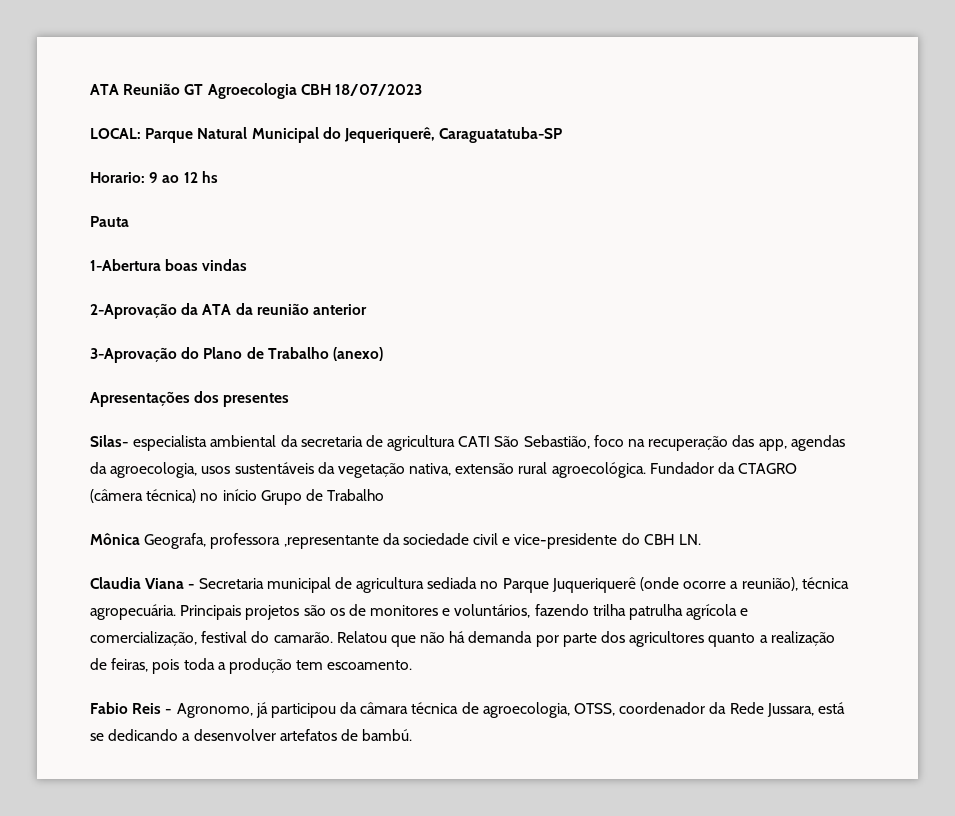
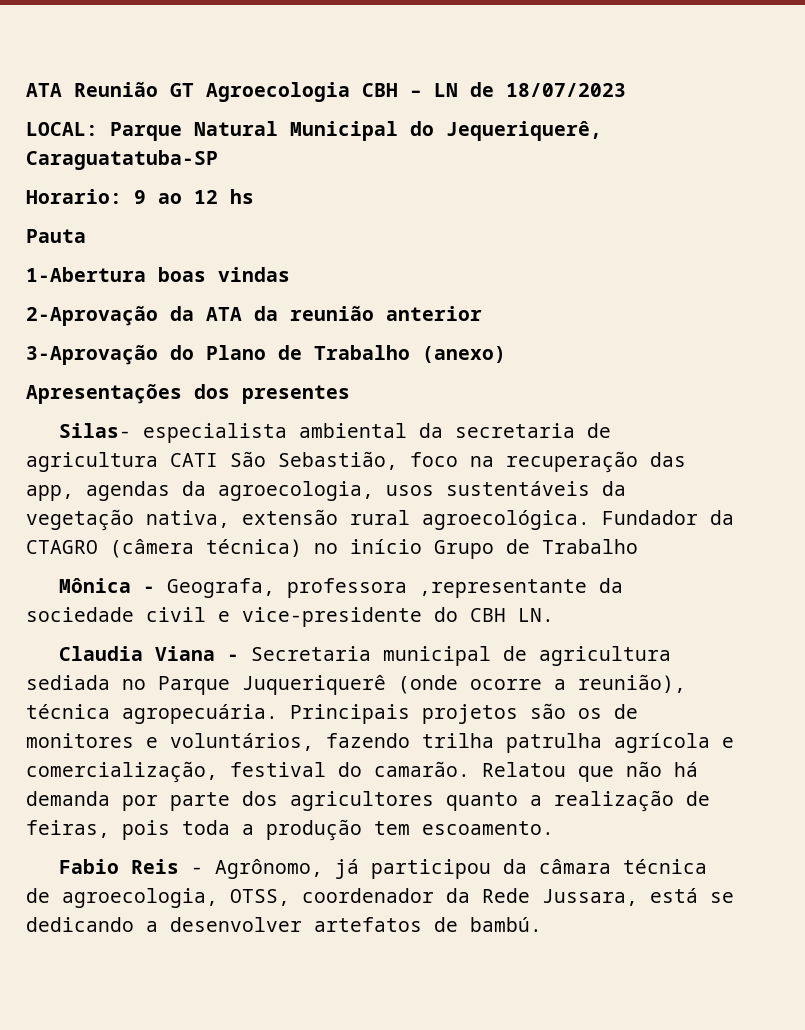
- ATA Reunião GT Agroecologia CBH 18/07/2023
+ ATA Reunião GT Agroecologia CBH – LN de 18/07/2023
- Mônica Geografa, professora ,representante da sociedade civil e vice-presidente do CBH LN.
+ Mônica - Geografa, professora ,representante da sociedade civil e vice-presidente do CBH LN.
- Fabio Reis - Agronomo, já participou da câmara técnica de agroecologia, OTSS, coordenador da Rede Jussara, está se dedicando a desenvolver artefatos de bambú.
+ Fabio Reis - Agrônomo, já participou da câmara técnica de agroecologia, OTSS, coordenador da Rede Jussara, está se dedicando a desenvolver artefatos de bambú.

